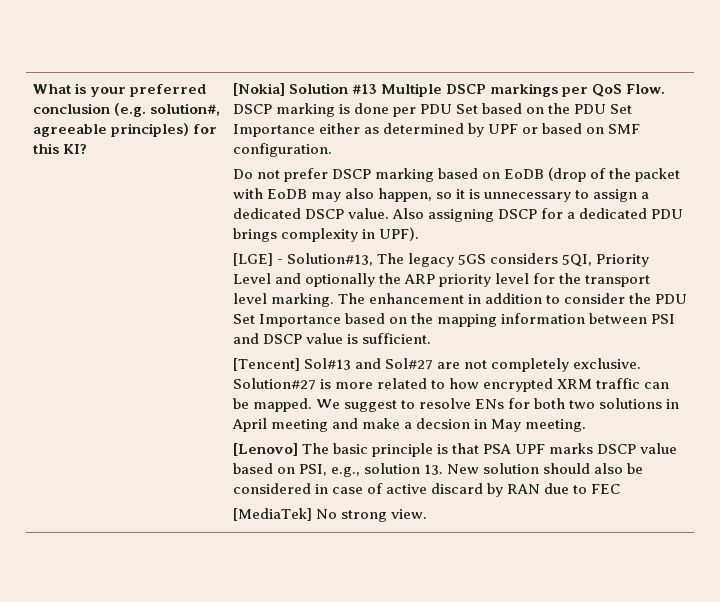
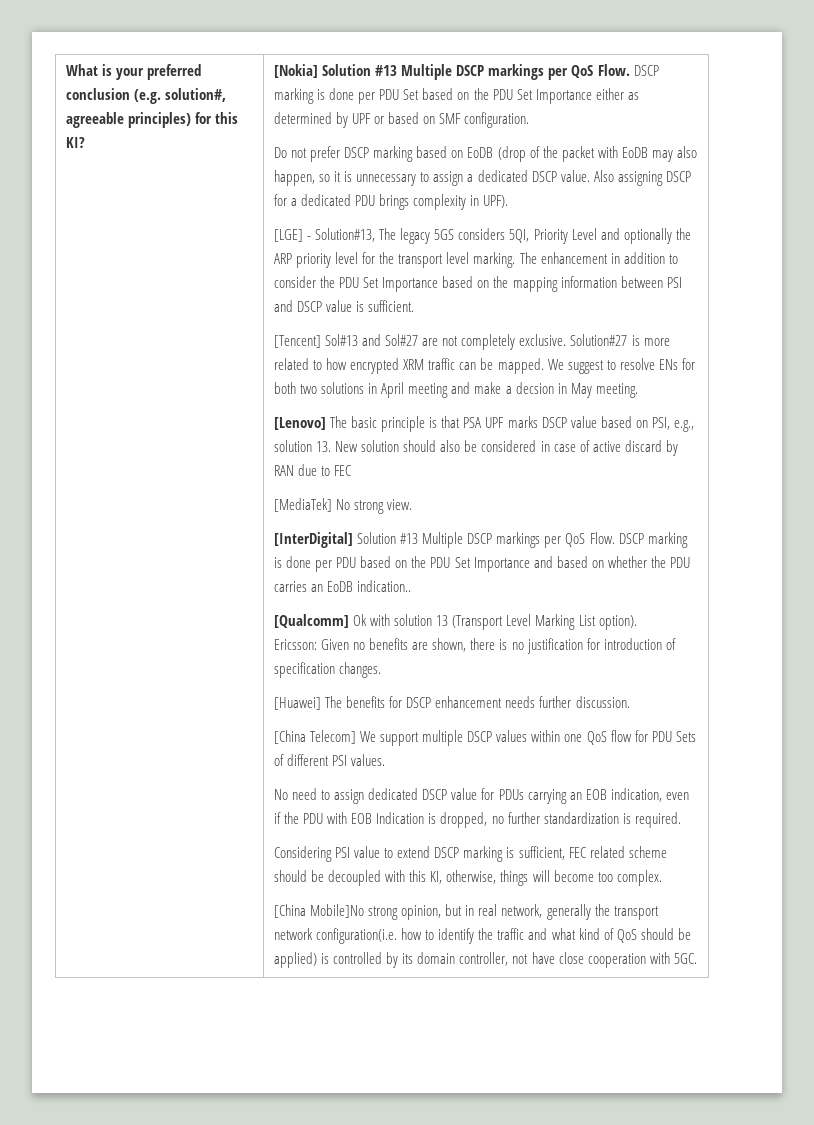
+ [InterDigital] Solution #13 Multiple DSCP markings per QoS Flow. DSCP marking is done per PDU based on the PDU Set Importance and based on whether the PDU carries an EoDB indication..
+ [Qualcomm] Ok with solution 13 (Transport Level Marking List option).
+ Ericsson: Given no benefits are shown, there is no justification for introduction of specification changes.
+ [Huawei] The benefits for DSCP enhancement needs further discussion.
+ [China Telecom] We support multiple DSCP values within one QoS flow for PDU Sets of different PSI values.
+ No need to assign dedicated DSCP value for PDUs carrying an EOB indication, even if the PDU with EOB Indication is dropped, no further standardization is required.
+ Considering PSI value to extend DSCP marking is sufficient, FEC related scheme should be decoupled with this KI, otherwise, things will become too complex.
+ [China Mobile]No strong opinion, but in real network, generally the transport network configuration(i.e. how to identify the traffic and what kind of QoS should be applied) is controlled by its domain controller, not have close cooperation with 5GC.

